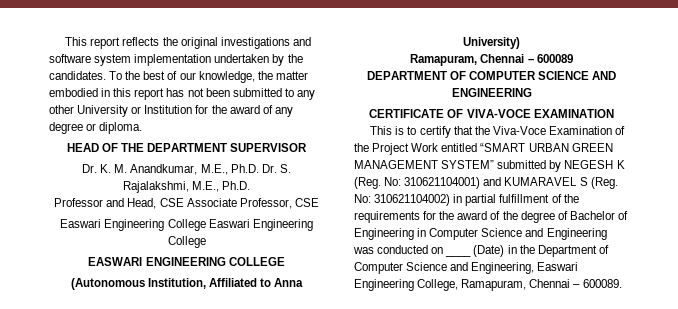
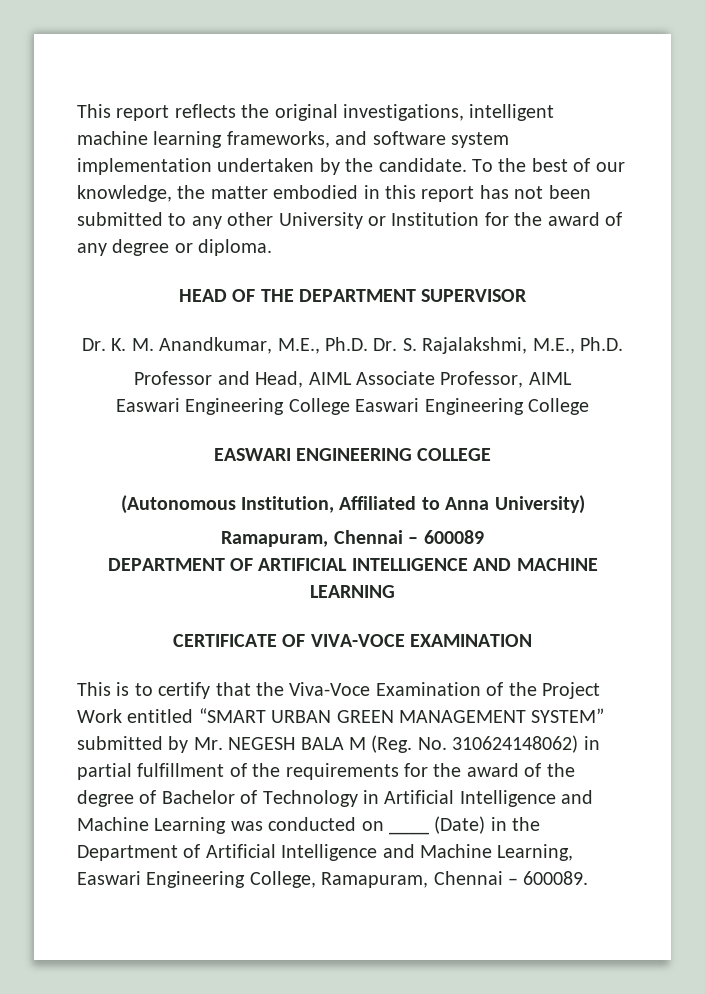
- This report reflects the original investigations and software system implementation undertaken by the candidates.
+ This report reflects the original investigations, intelligent machine learning frameworks, and software system implementation undertaken by the candidate.
- Professor and Head, CSE Associate Professor, CSE
+ Professor and Head, AIML Associate Professor, AIML
- DEPARTMENT OF COMPUTER SCIENCE AND ENGINEERING
+ DEPARTMENT OF ARTIFICIAL INTELLIGENCE AND MACHINE LEARNING
- This is to certify that the Viva-Voce Examination of the Project Work entitled “SMART URBAN GREEN MANAGEMENT SYSTEM” submitted by NEGESH K (Reg. No: 310621104001) and KUMARAVEL S (Reg. No: 310621104002) in partial fulfillment of the requirements for the award of the degree of Bachelor of Engineering in Computer Science and Engineering was conducted on ____ (Date) in the Department of Computer Science and Engineering, Easwari Engineering College, Ramapuram, Chennai – 600089.
+ This is to certify that the Viva-Voce Examination of the Project Work entitled “SMART URBAN GREEN MANAGEMENT SYSTEM” submitted by Mr. NEGESH BALA M (Reg. No. 310624148062) in partial fulfillment of the requirements for the award of the degree of Bachelor of Technology in Artificial Intelligence and Machine Learning was conducted on ____ (Date) in the Department of Artificial Intelligence and Machine Learning, Easwari Engineering College, Ramapuram, Chennai – 600089.

